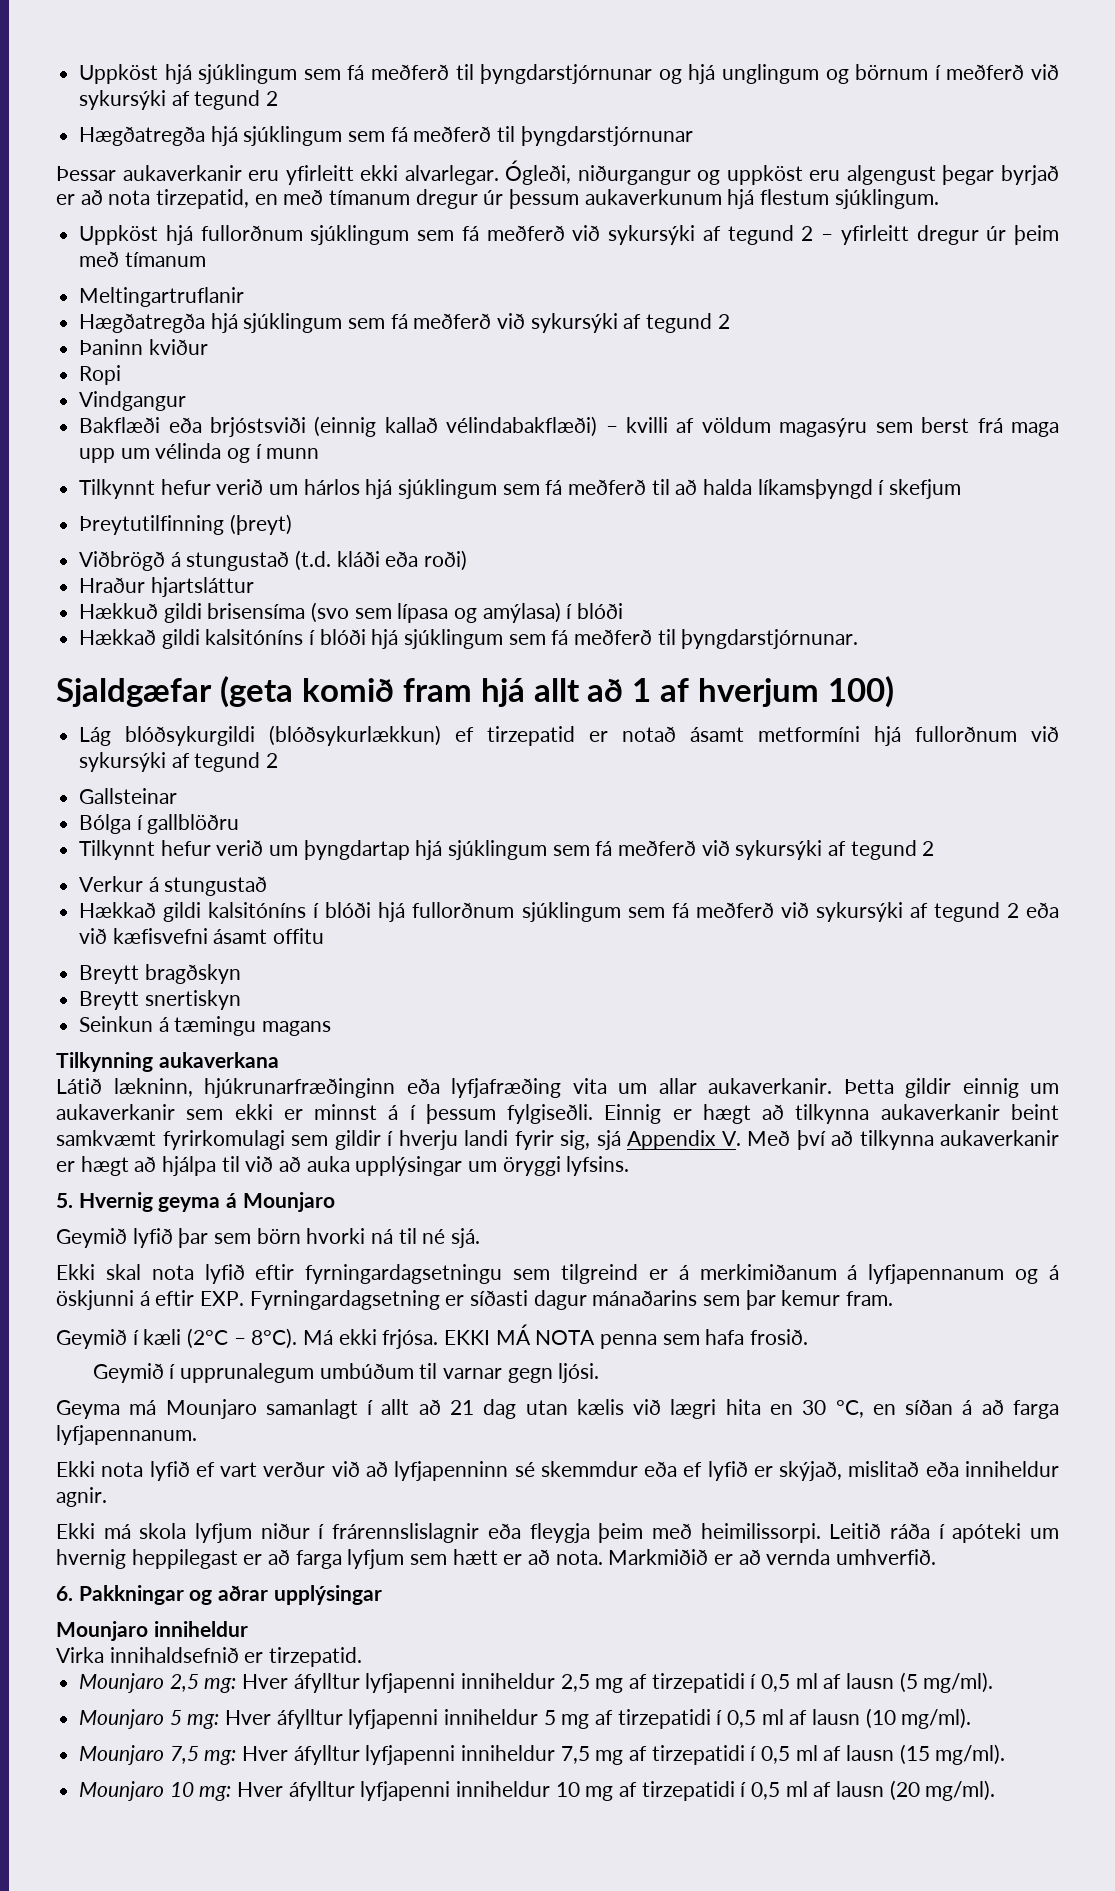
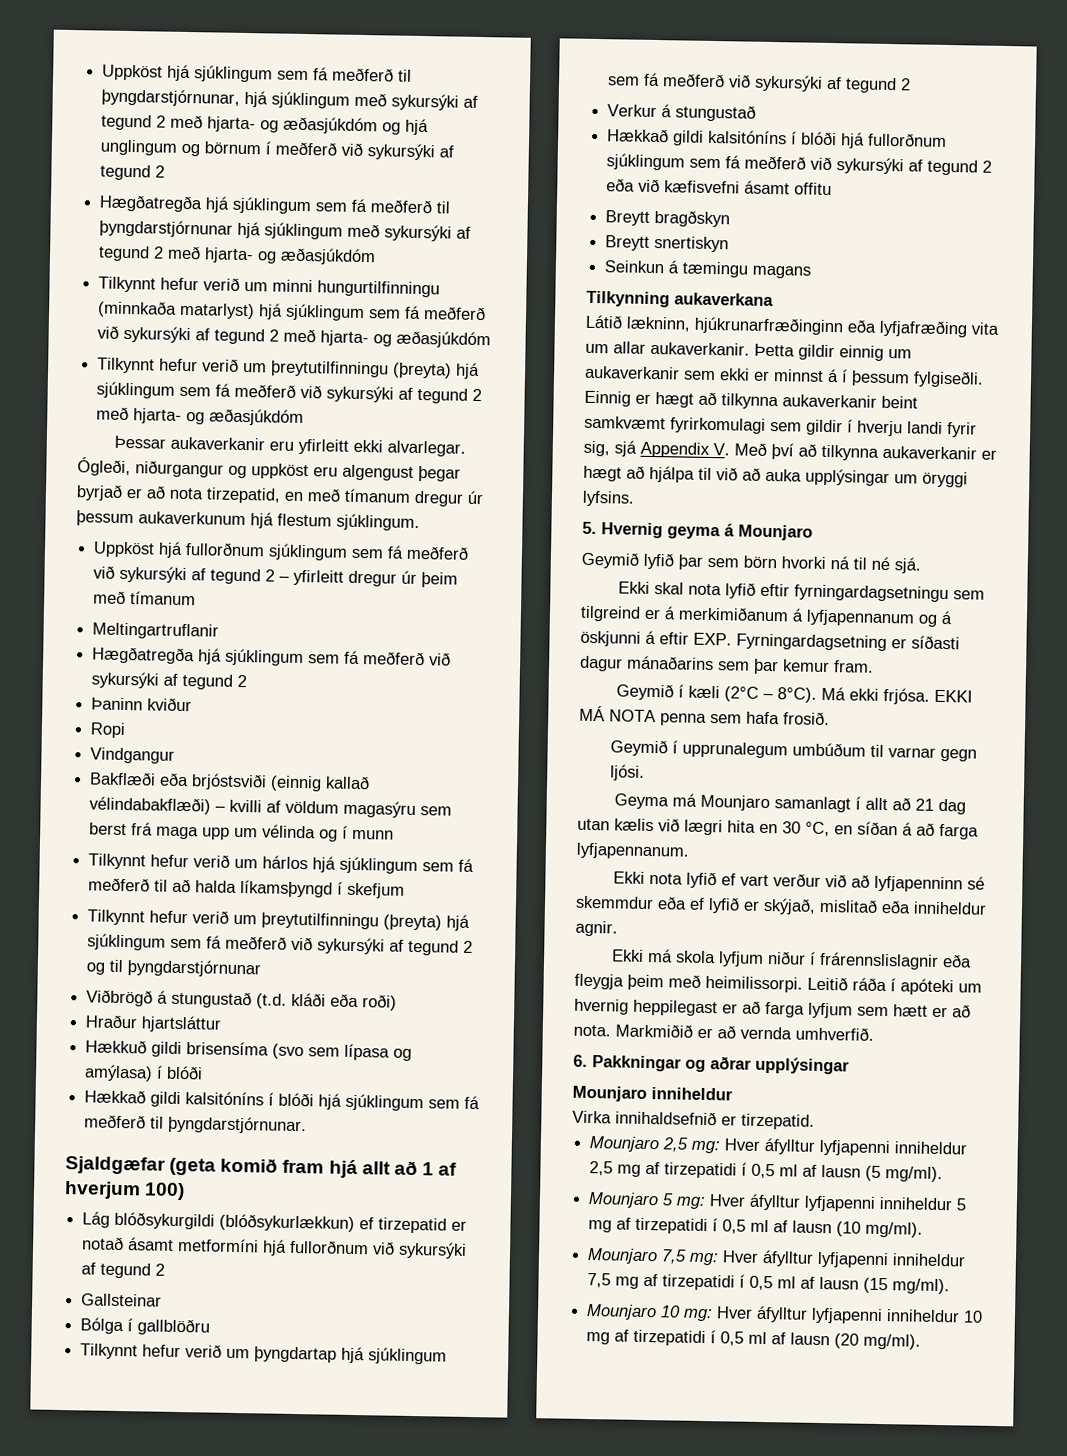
- Uppköst hjá sjúklingum sem fá meðferð til þyngdarstjórnunar og hjá unglingum og börnum í meðferð við sykursýki af tegund 2
+ Uppköst hjá sjúklingum sem fá meðferð til þyngdarstjórnunar, hjá sjúklingum með sykursýki af tegund 2 með hjarta- og æðasjúkdóm og hjá unglingum og börnum í meðferð við sykursýki af tegund 2
- Hægðatregða hjá sjúklingum sem fá meðferð til þyngdarstjórnunar
+ Hægðatregða hjá sjúklingum sem fá meðferð til þyngdarstjórnunar hjá sjúklingum með sykursýki af tegund 2 með hjarta- og æðasjúkdóm
+ Tilkynnt hefur verið um minni hungurtilfinningu (minnkaða matarlyst) hjá sjúklingum sem fá meðferð við sykursýki af tegund 2 með hjarta- og æðasjúkdóm
+ Tilkynnt hefur verið um þreytutilfinningu (þreyta) hjá sjúklingum sem fá meðferð við sykursýki af tegund 2 með hjarta- og æðasjúkdóm
- Þreytutilfinning (þreyt)
+ Tilkynnt hefur verið um þreytutilfinningu (þreyta) hjá sjúklingum sem fá meðferð við sykursýki af tegund 2 og til þyngdarstjórnunar

